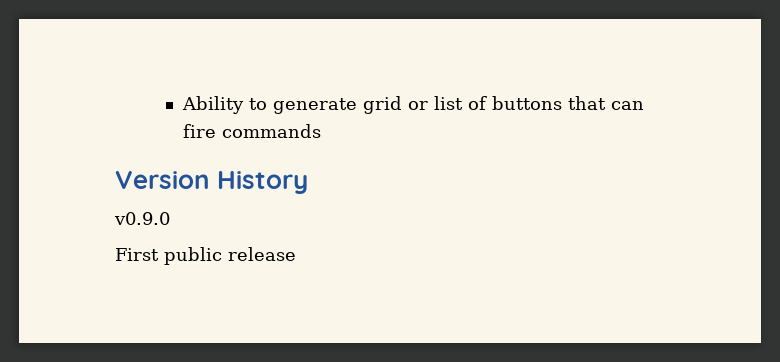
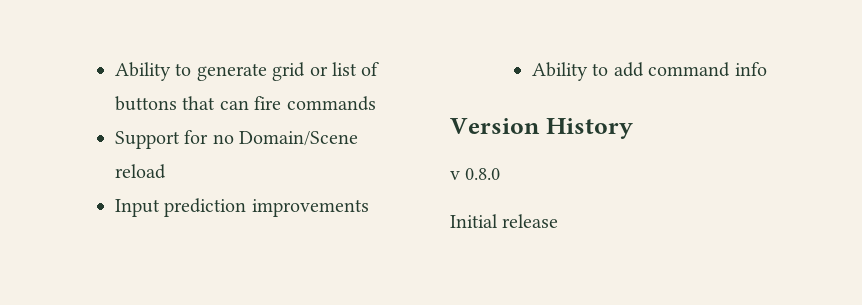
+ Support for no Domain/Scene reload
+ Input prediction improvements
+ Ability to add command info
- v0.9.0
- First public release
+ v 0.8.0
+ Initial release

